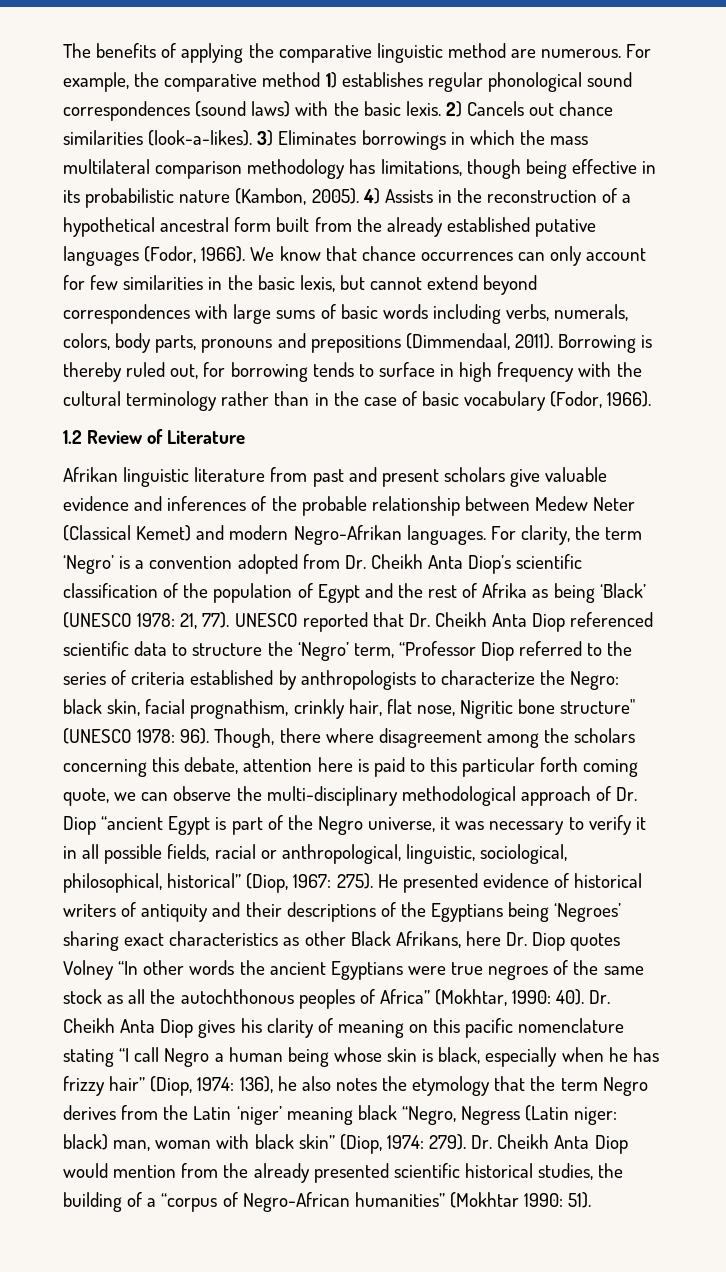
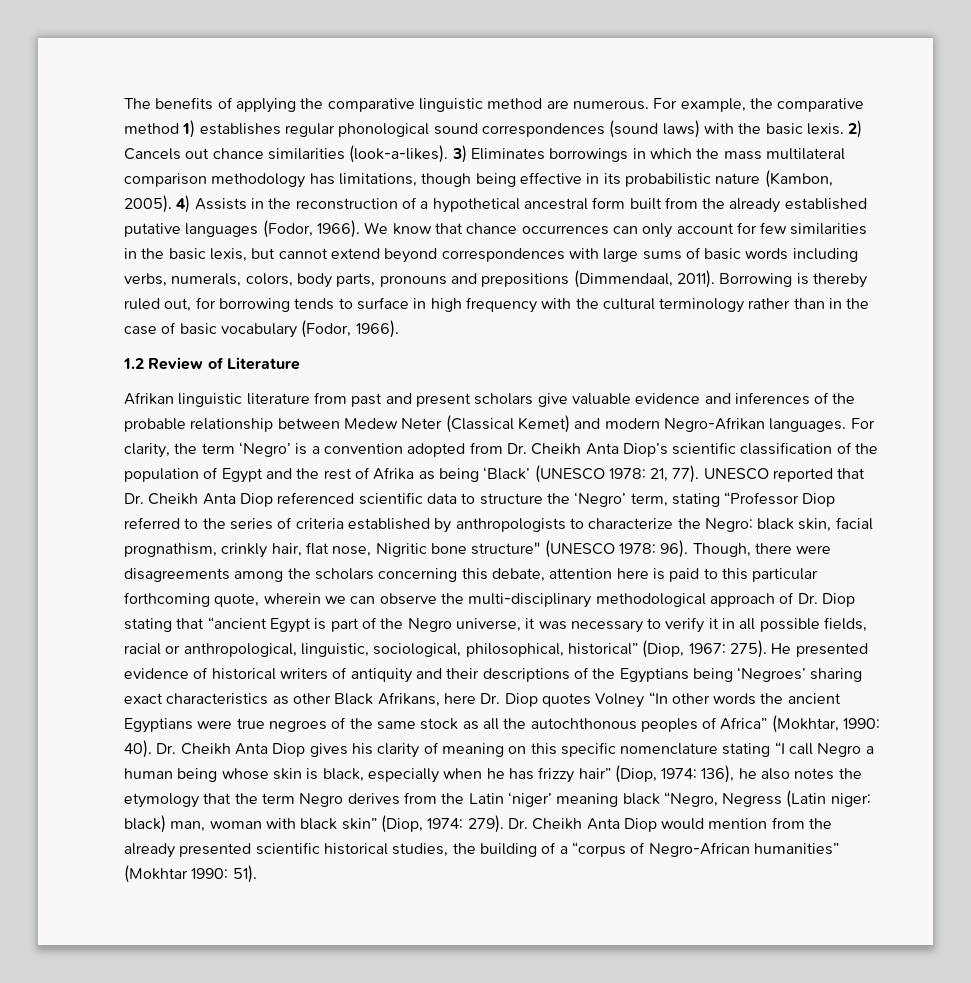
- UNESCO reported that Dr. Cheikh Anta Diop referenced scientific data to structure the ‘Negro’ term, “Professor Diop referred to the series of criteria established by anthropologists to characterize the Negro: black skin, facial prognathism, crinkly hair, flat nose, Nigritic bone structure" (UNESCO 1978: 96).
+ UNESCO reported that Dr. Cheikh Anta Diop referenced scientific data to structure the ‘Negro’ term, stating “Professor Diop referred to the series of criteria established by anthropologists to characterize the Negro: black skin, facial prognathism, crinkly hair, flat nose, Nigritic bone structure" (UNESCO 1978: 96).
- Though, there where disagreement among the scholars concerning this debate, attention here is paid to this particular forth coming quote, we can observe the multi-disciplinary methodological approach of Dr. Diop “ancient Egypt is part of the Negro universe, it was necessary to verify it in all possible fields, racial or anthropological, linguistic, sociological, philosophical, historical” (Diop, 1967: 275).
+ Though, there were disagreements among the scholars concerning this debate, attention here is paid to this particular forthcoming quote, wherein we can observe the multi-disciplinary methodological approach of Dr. Diop stating that “ancient Egypt is part of the Negro universe, it was necessary to verify it in all possible fields, racial or anthropological, linguistic, sociological, philosophical, historical” (Diop, 1967: 275).
- Dr. Cheikh Anta Diop gives his clarity of meaning on this pacific nomenclature stating “I call Negro a human being whose skin is black, especially when he has frizzy hair” (Diop, 1974:
+ Dr. Cheikh Anta Diop gives his clarity of meaning on this specific nomenclature stating “I call Negro a human being whose skin is black, especially when he has frizzy hair” (Diop, 1974:

